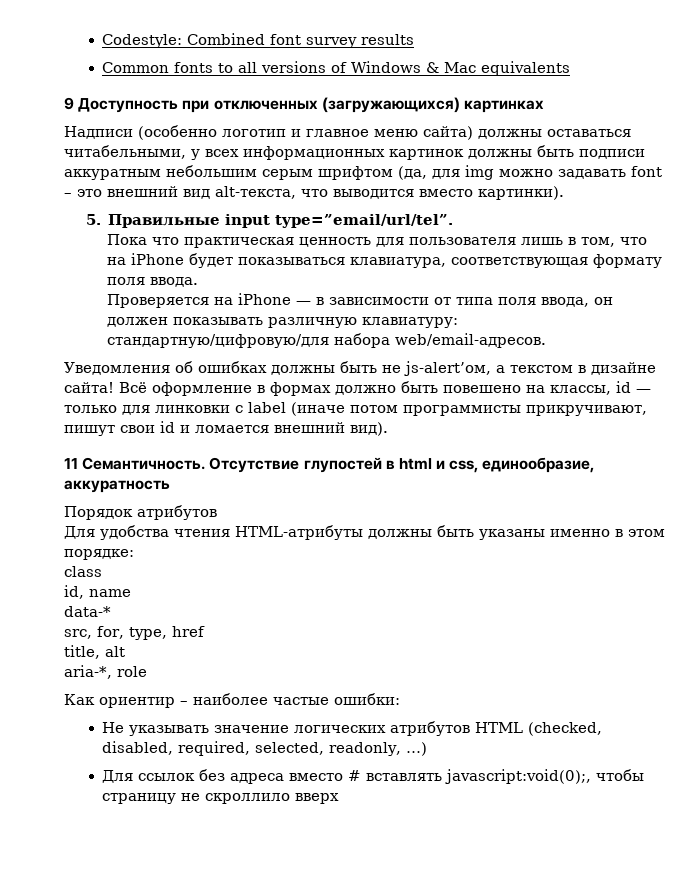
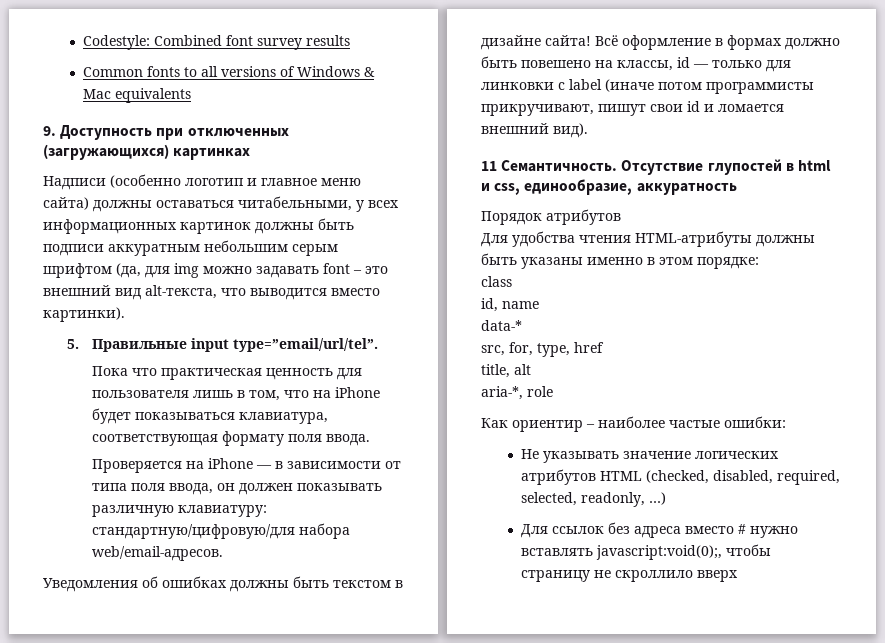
- 9 Доступность при отключенных (загружающихся) картинках
+ 9. Доступность при отключенных (загружающихся) картинках
- Уведомления об ошибках должны быть не js-alert’ом, а текстом в дизайне сайта!
+ Уведомления об ошибках должны быть текстом в дизайне сайта!
- Для ссылок без адреса вместо # вставлять javascript:void(0);, чтобы страницу не скроллило вверх
+ Для ссылок без адреса вместо # нужно вставлять javascript:void(0);, чтобы страницу не скроллило вверх

